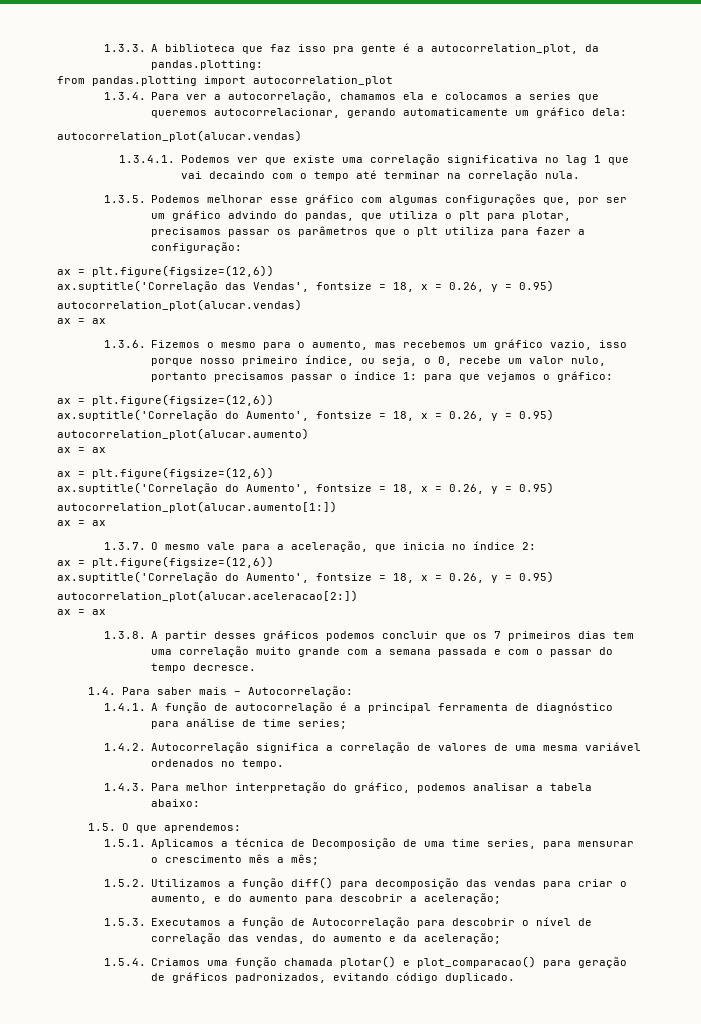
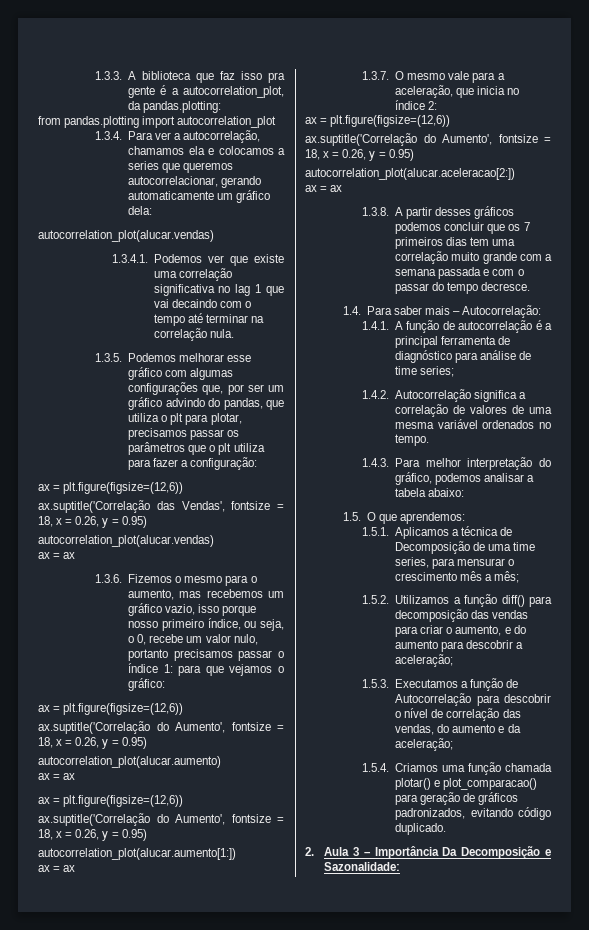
+ 2. Aula 3 – Importância Da Decomposição e Sazonalidade:

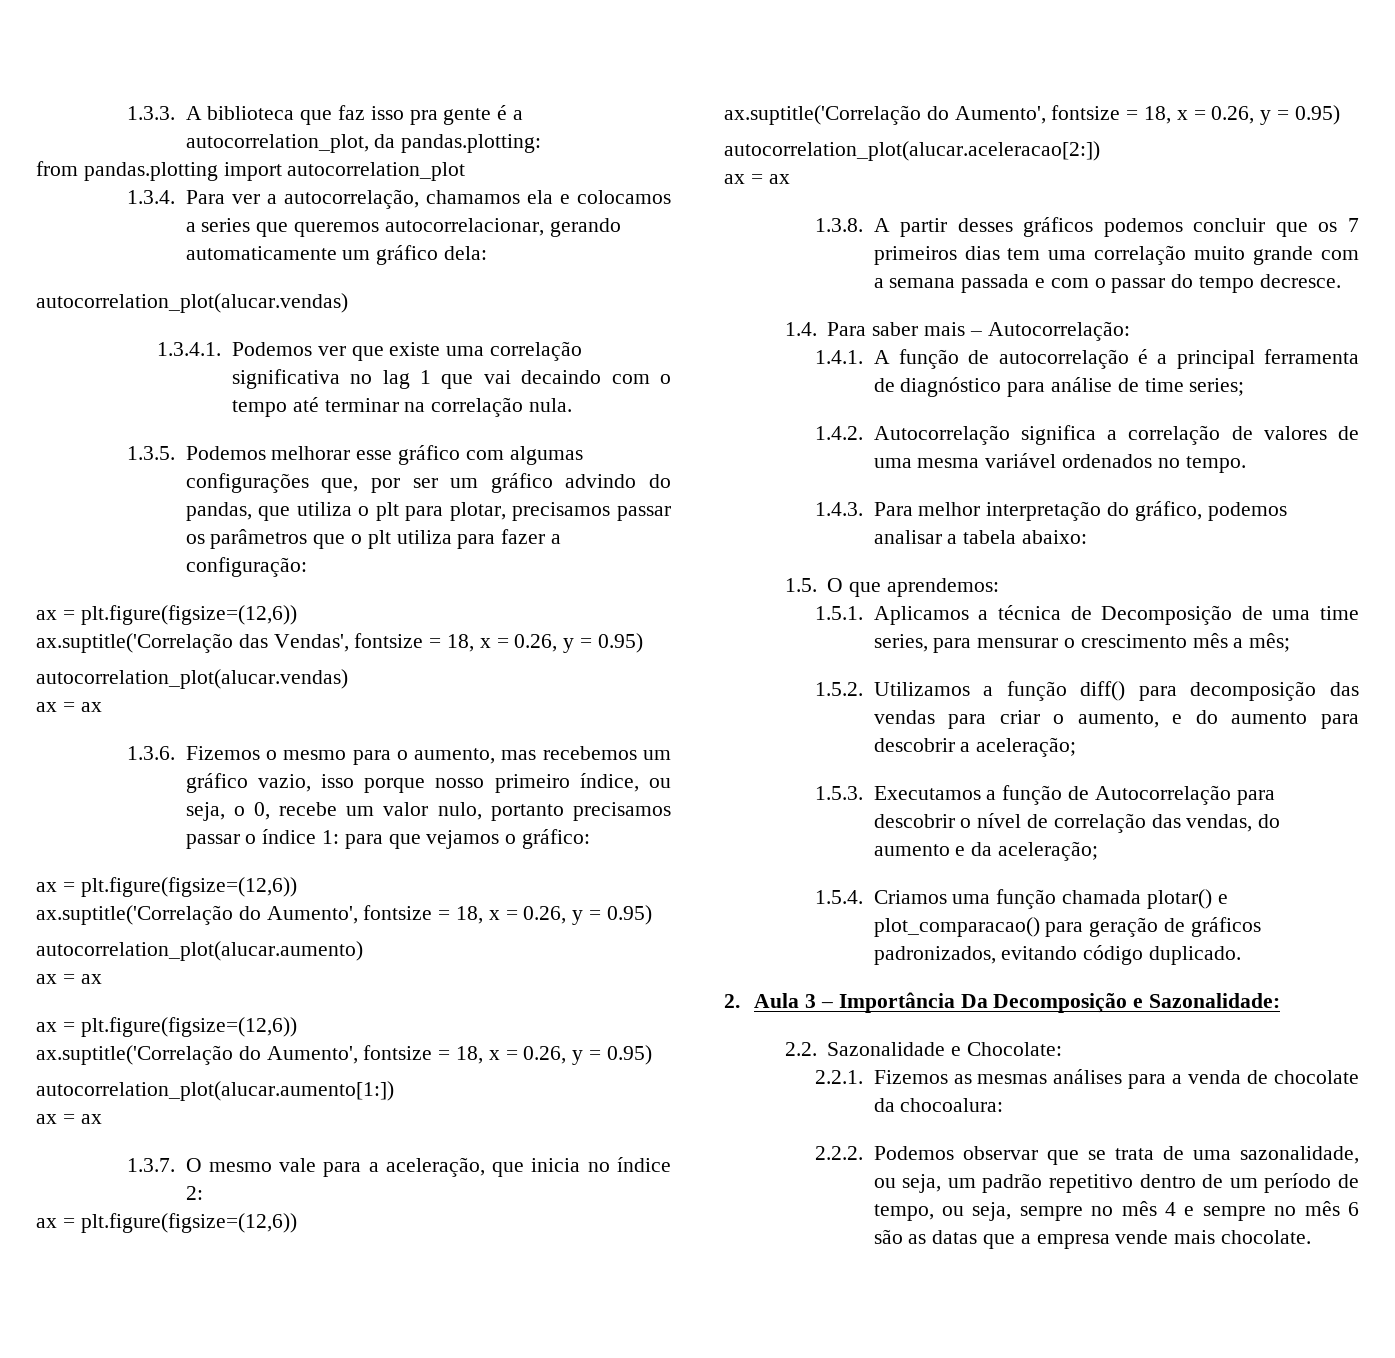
+ 2.2. Sazonalidade e Chocolate:
+ 2.2.1. Fizemos as mesmas análises para a venda de chocolate da chocoalura:
+ 2.2.2. Podemos observar que se trata de uma sazonalidade, ou seja, um padrão repetitivo dentro de um período de tempo, ou seja, sempre no mês 4 e sempre no mês 6 são as datas que a empresa vende mais chocolate.

